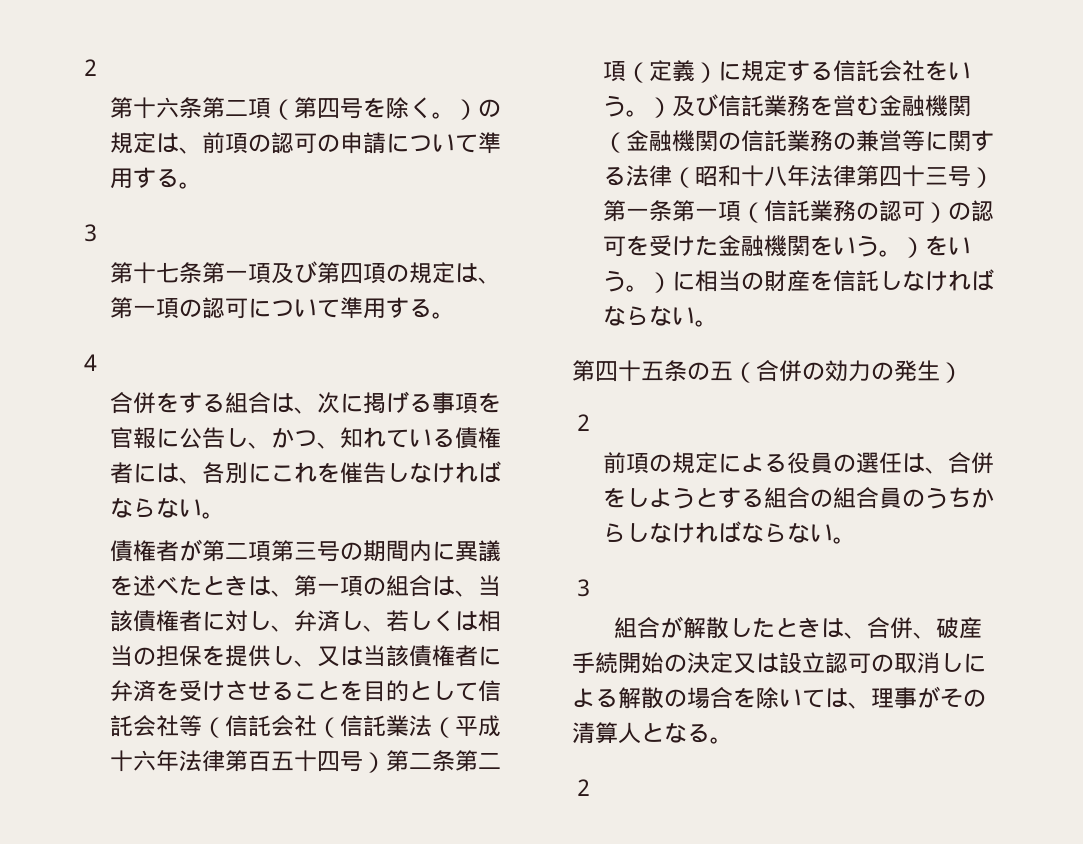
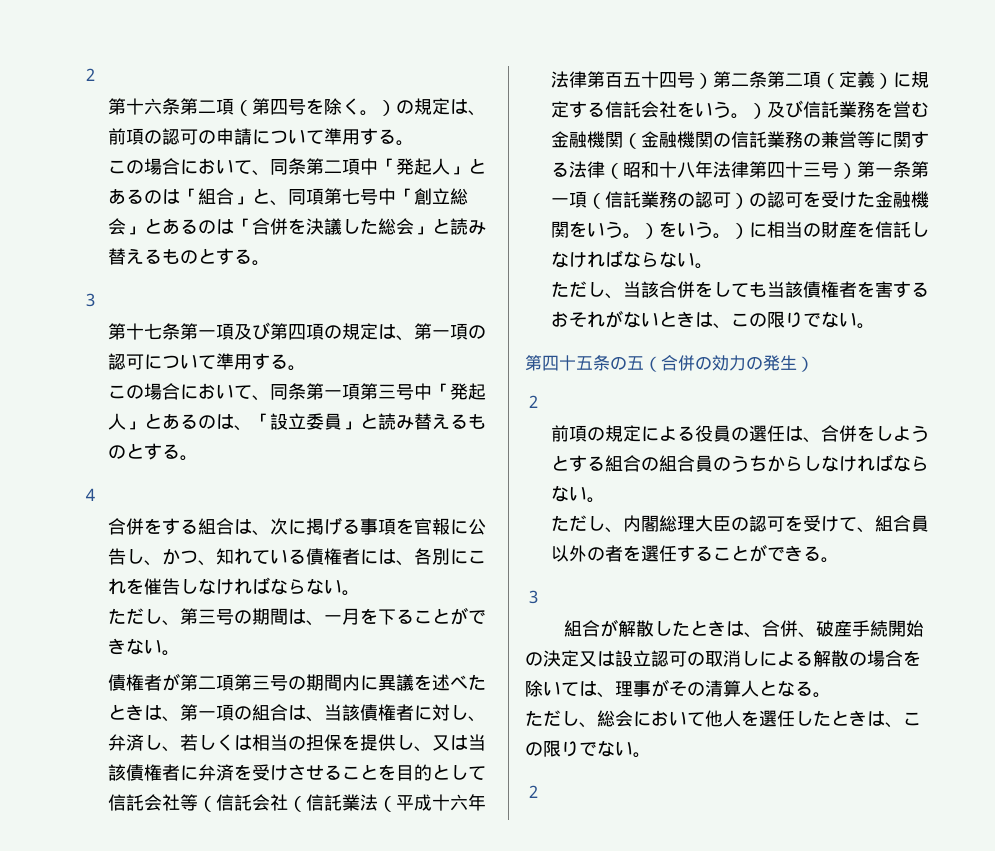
+ この場合において、同条第二項中「発起人」とあるのは「組合」と、同項第七号中「創立総会」とあるのは「合併を決議した総会」と読み替えるものとする。
+ この場合において、同条第一項第三号中「発起人」とあるのは、「設立委員」と読み替えるものとする。
+ ただし、第三号の期間は、一月を下ることができない。
+ ただし、当該合併をしても当該債権者を害するおそれがないときは、この限りでない。
+ ただし、内閣総理大臣の認可を受けて、組合員以外の者を選任することができる。
+ ただし、総会において他人を選任したときは、この限りでない。

